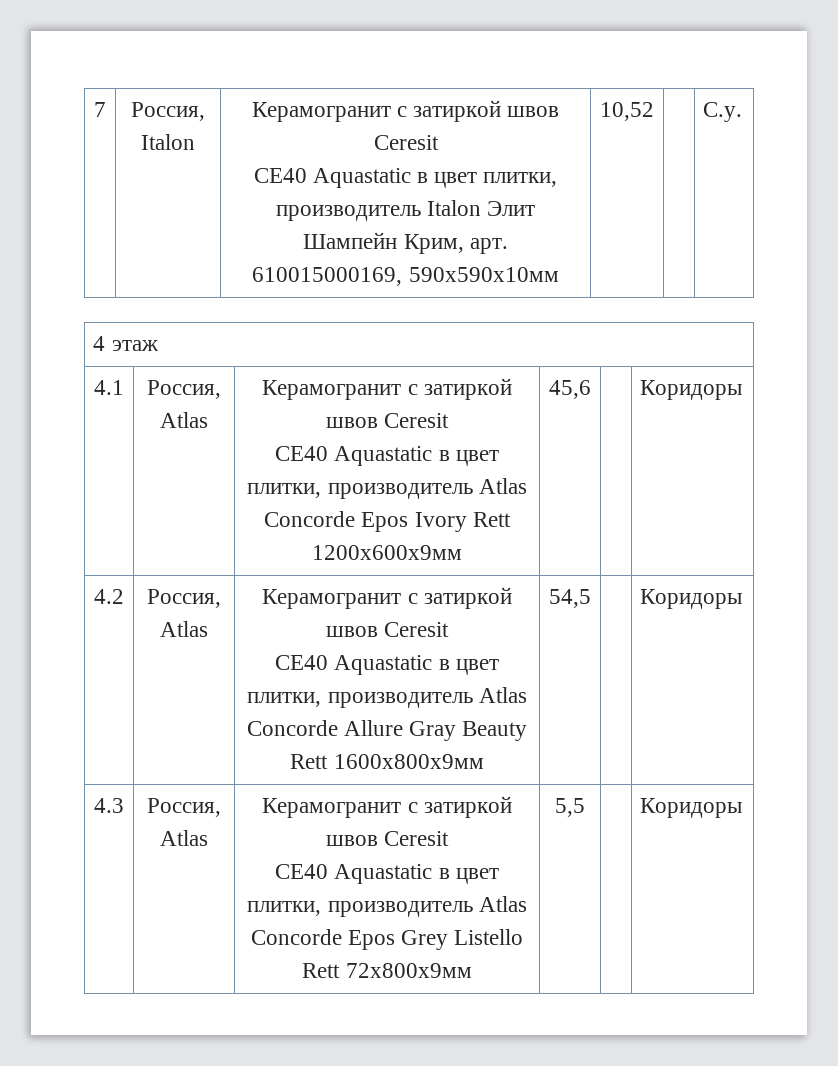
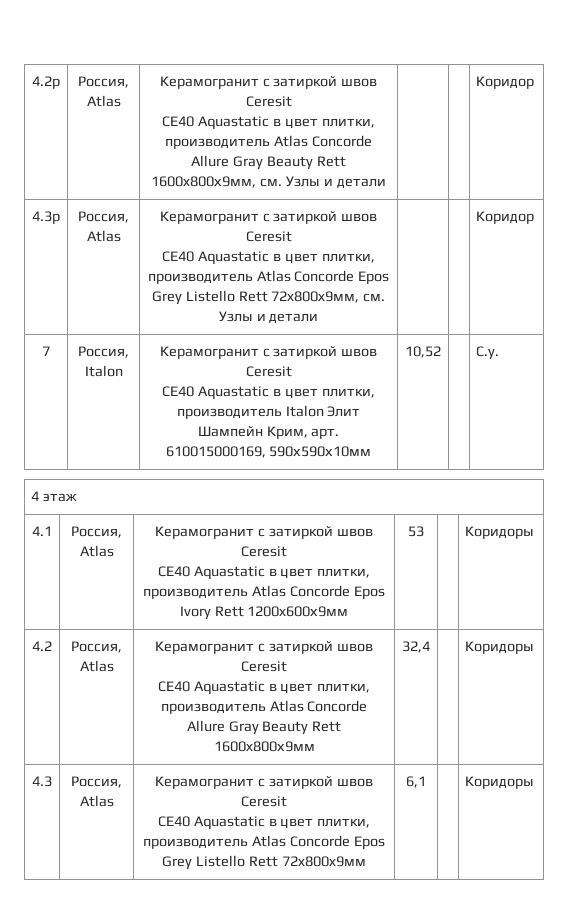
+ 4.2р | Россия, Atlas | Керамогранит с затиркой швов Ceresit
+ CE40 Aquastatic в цвет плитки, производитель Atlas Concorde Allure Gray Beauty Rett 1600x800х9мм, см. Узлы и детали | | | Коридор
+ 4.3р | Россия, Atlas | Керамогранит с затиркой швов Ceresit
+ CE40 Aquastatic в цвет плитки, производитель Atlas Concorde Epos Grey Listello Rett 72x800x9мм, см. Узлы и детали | | | Коридор
  4.1 | Россия, Atlas | Керамогранит с затиркой швов Ceresit
- CE40 Aquastatic в цвет плитки, производитель Atlas Concorde Epos Ivory Rett 1200x600х9мм | 45,6 | | Коридоры
+ CE40 Aquastatic в цвет плитки, производитель Atlas Concorde Epos Ivory Rett 1200x600х9мм | 53 | | Коридоры
  4.2 | Россия, Atlas | Керамогранит с затиркой швов Ceresit
- CE40 Aquastatic в цвет плитки, производитель Atlas Concorde Allure Gray Beauty Rett 1600x800х9мм | 54,5 | | Коридоры
+ CE40 Aquastatic в цвет плитки, производитель Atlas Concorde Allure Gray Beauty Rett 1600x800х9мм | 32,4 | | Коридоры
  4.3 | Россия, Atlas | Керамогранит с затиркой швов Ceresit
- CE40 Aquastatic в цвет плитки, производитель Atlas Concorde Epos Grey Listello Rett 72x800x9мм | 5,5 | | Коридоры
+ CE40 Aquastatic в цвет плитки, производитель Atlas Concorde Epos Grey Listello Rett 72x800x9мм | 6,1 | | Коридоры

